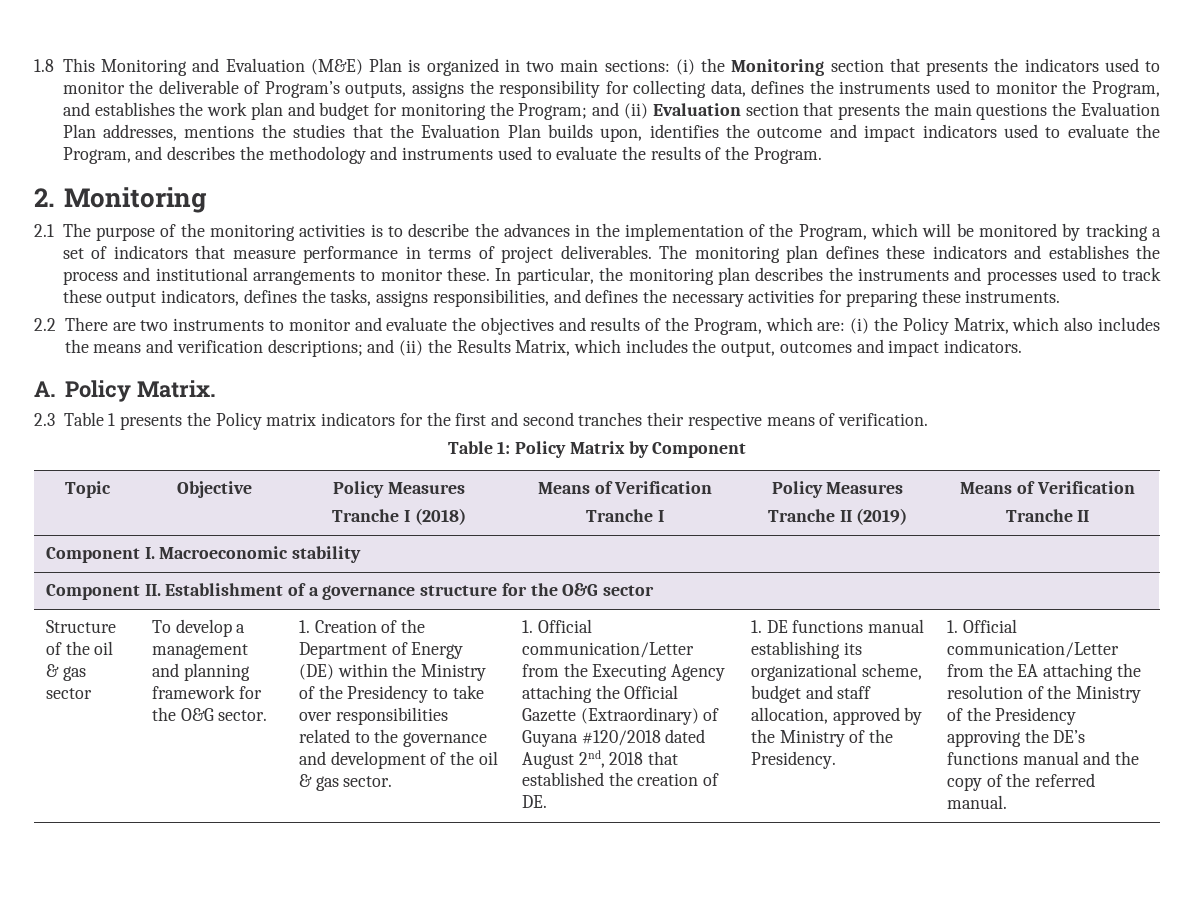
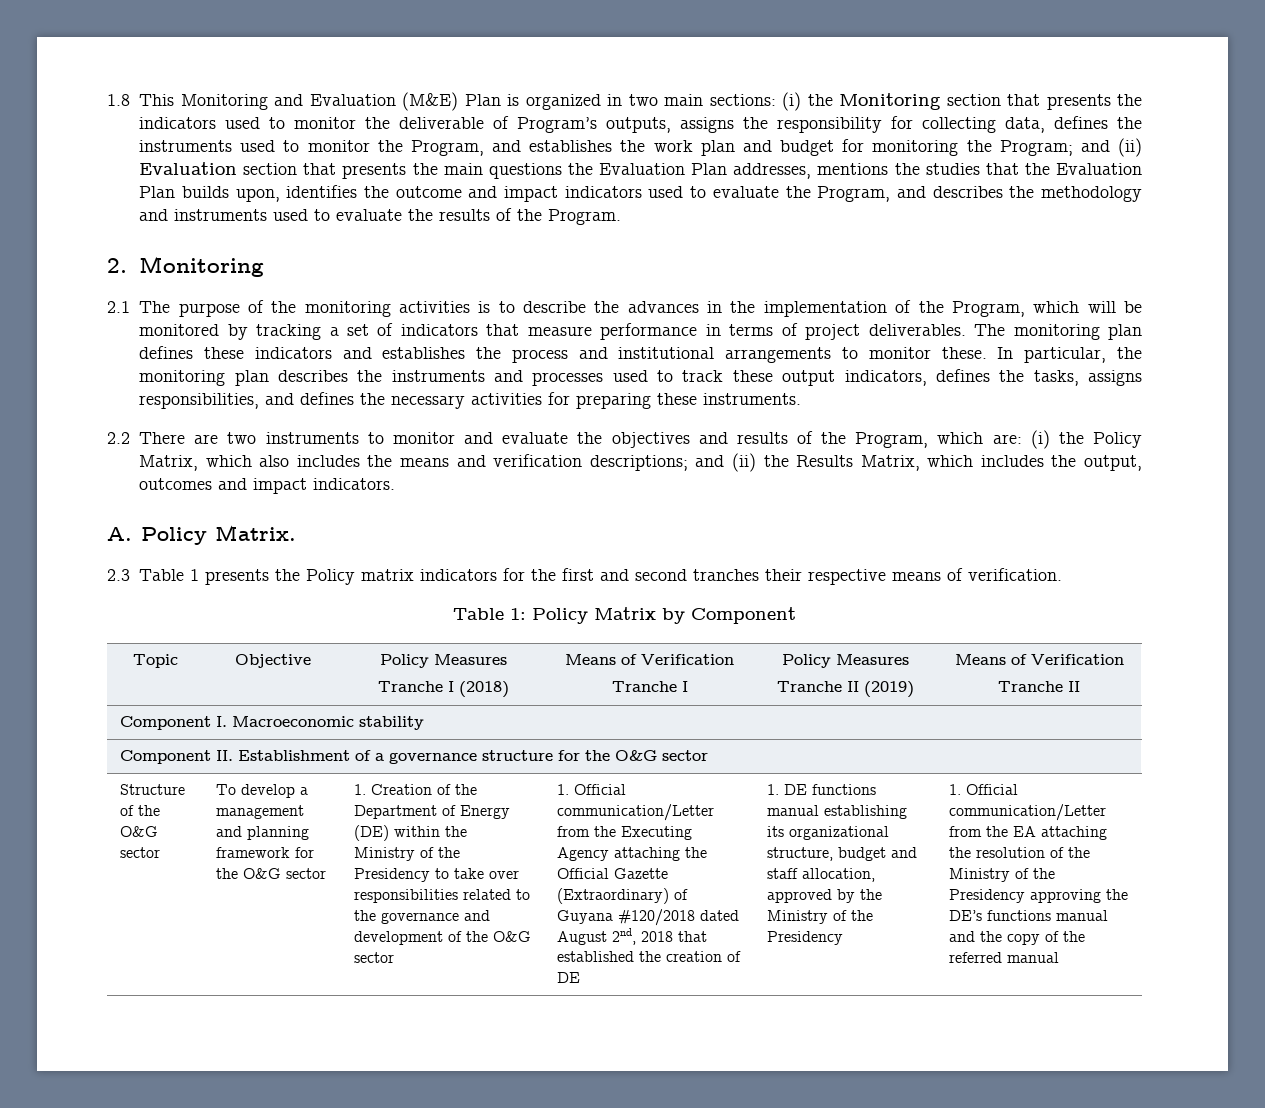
- Structure of the oil & gas sector
+ Structure of the O&G sector
- To develop a management and planning framework for the O&G sector.
+ To develop a management and planning framework for the O&G sector
- 1. Creation of the Department of Energy (DE) within the Ministry of the Presidency to take over responsibilities related to the governance and development of the oil & gas sector.
+ 1. Creation of the Department of Energy (DE) within the Ministry of the Presidency to take over responsibilities related to the governance and development of the O&G sector
- 1. Official communication/Letter from the Executing Agency attaching the Official Gazette (Extraordinary) of Guyana #120/2018 dated August 2nd, 2018 that established the creation of DE.
+ 1. Official communication/Letter from the Executing Agency attaching the Official Gazette (Extraordinary) of Guyana #120/2018 dated August 2nd, 2018 that established the creation of DE
- 1. DE functions manual establishing its organizational scheme, budget and staff allocation, approved by the Ministry of the Presidency.
+ 1. DE functions manual establishing its organizational structure, budget and staff allocation, approved by the Ministry of the Presidency
- 1. Official communication/Letter from the EA attaching the resolution of the Ministry of the Presidency approving the DE’s functions manual and the copy of the referred manual.
+ 1. Official communication/Letter from the EA attaching the resolution of the Ministry of the Presidency approving the DE’s functions manual and the copy of the referred manual

